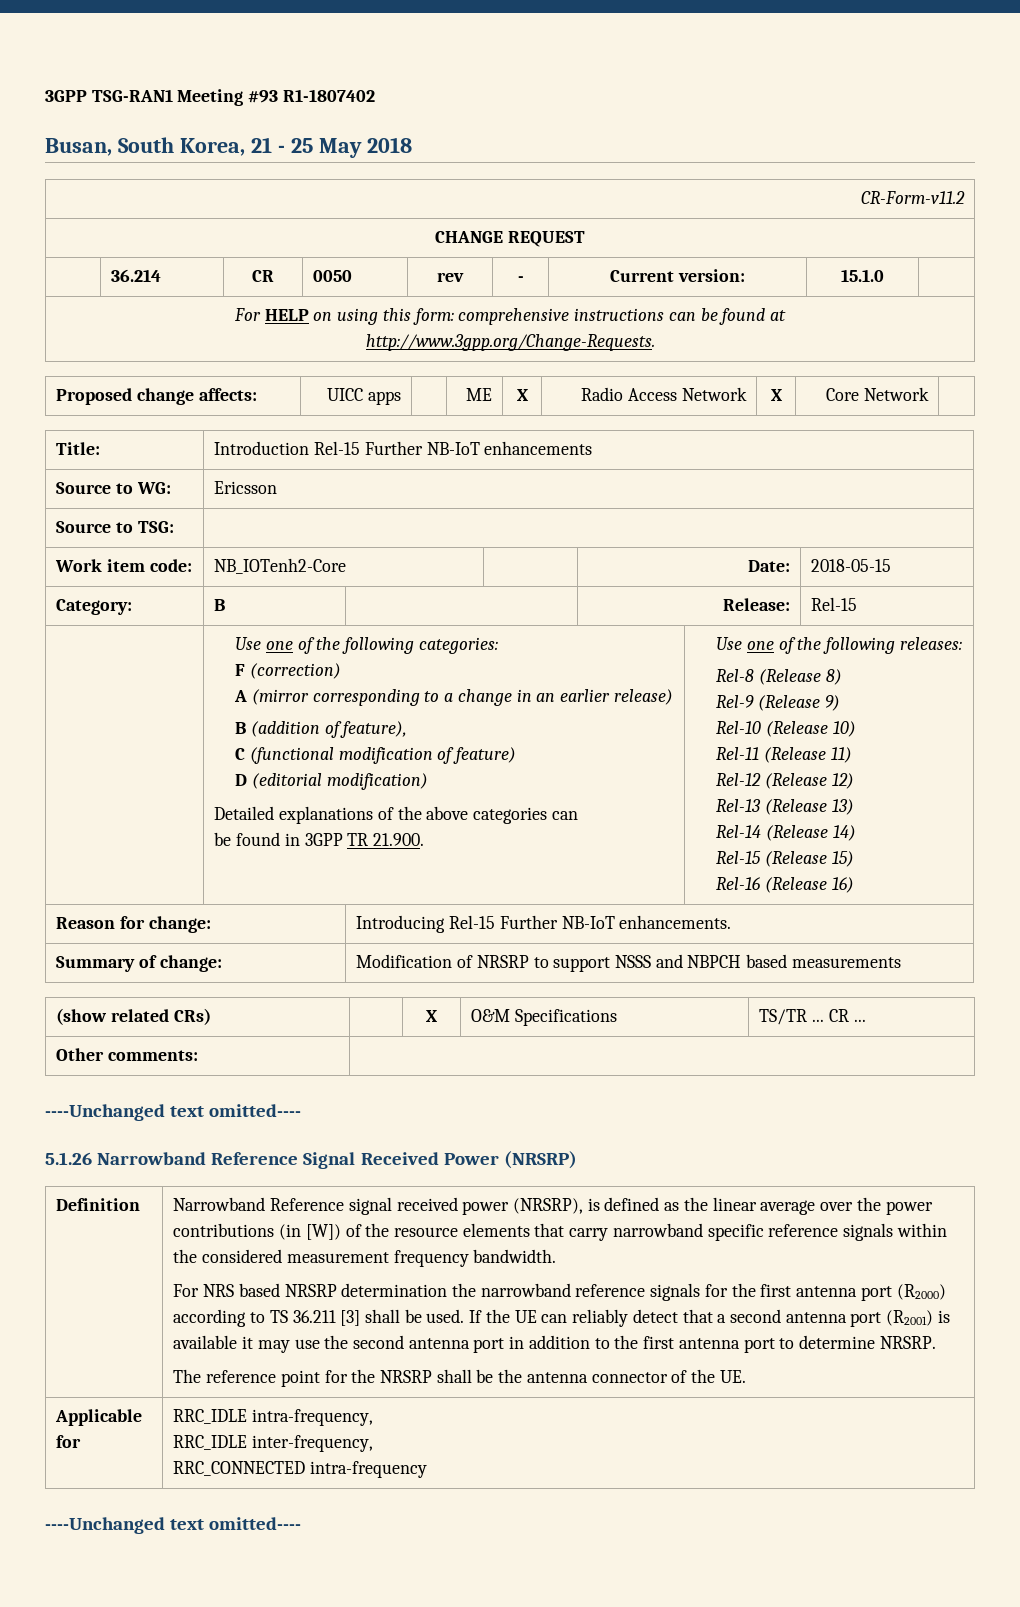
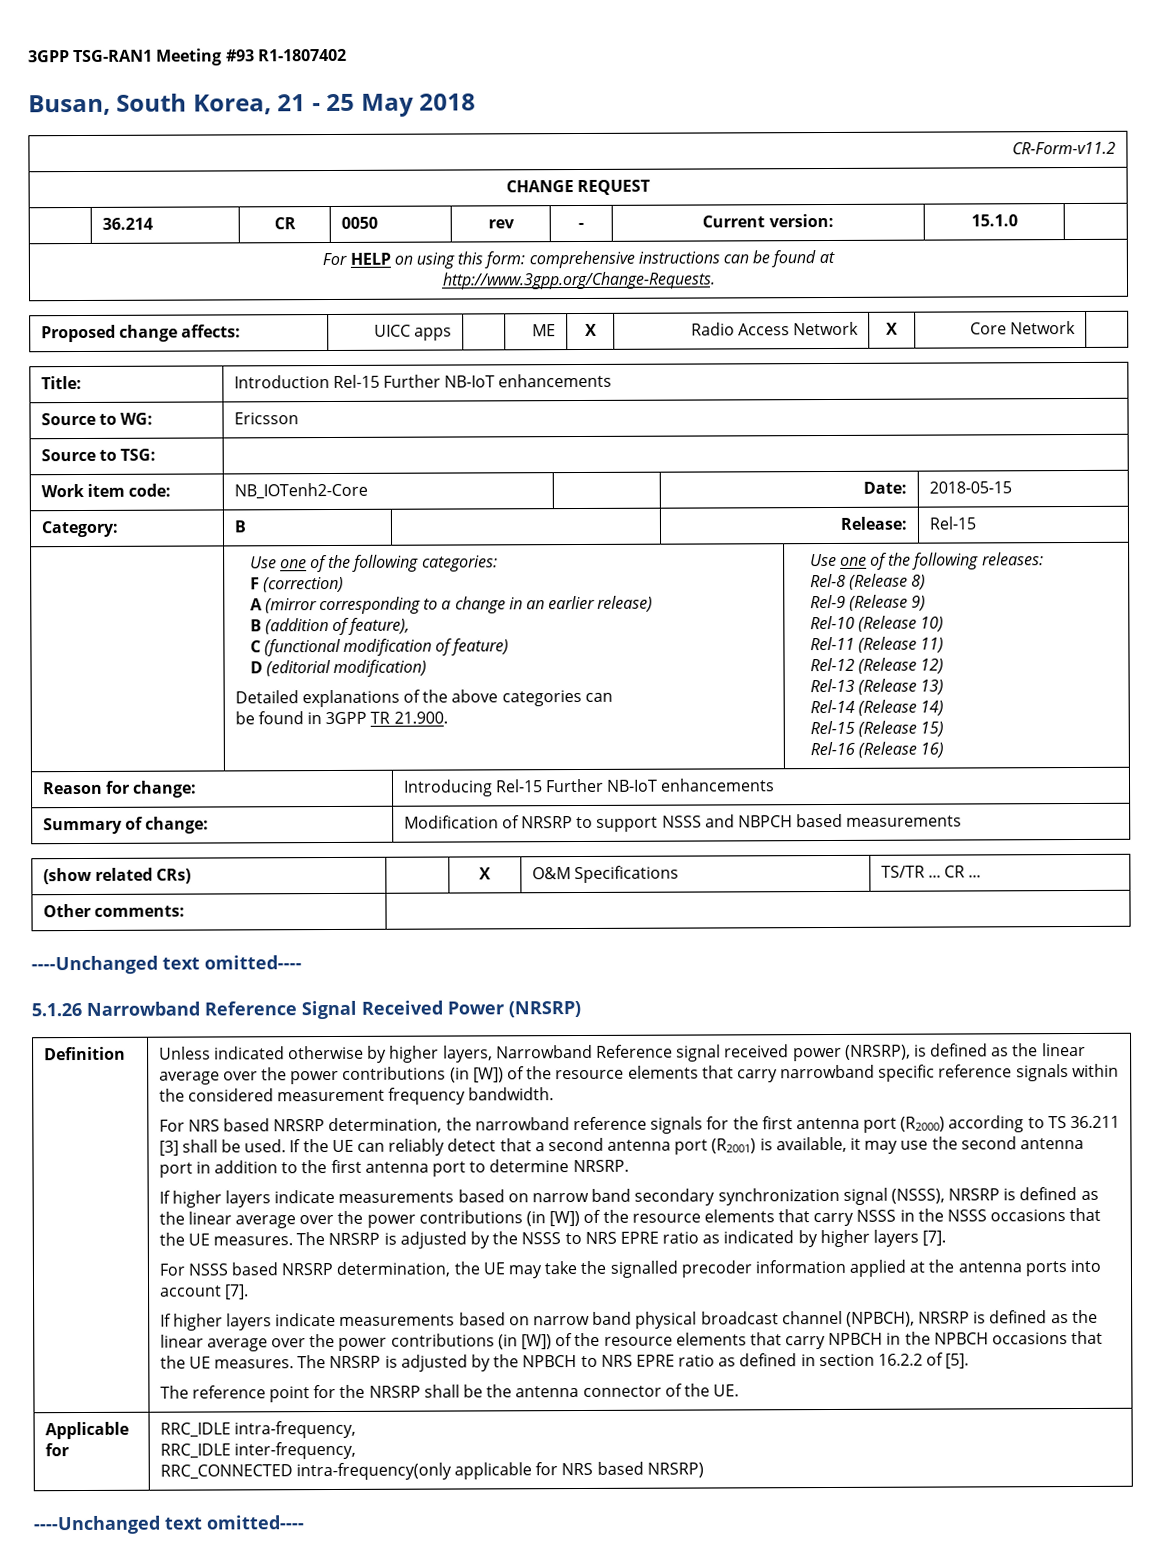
- Reason for change: | Introducing Rel-15 Further NB-IoT enhancements.
+ Reason for change: | Introducing Rel-15 Further NB-IoT enhancements
- Narrowband Reference signal received power (NRSRP), is defined as the linear average over the power contributions (in [W]) of the resource elements that carry narrowband specific reference signals within the considered measurement frequency bandwidth.
+ Unless indicated otherwise by higher layers, Narrowband Reference signal received power (NRSRP), is defined as the linear average over the power contributions (in [W]) of the resource elements that carry narrowband specific reference signals within the considered measurement frequency bandwidth.
- For NRS based NRSRP determination the narrowband reference signals for the first antenna port (R2000) according to TS 36.211 [3] shall be used.
+ For NRS based NRSRP determination, the narrowband reference signals for the first antenna port (R2000) according to TS 36.211 [3] shall be used.
- If the UE can reliably detect that a second antenna port (R2001) is available it may use the second antenna port in addition to the first antenna port to determine NRSRP.
+ If the UE can reliably detect that a second antenna port (R2001) is available, it may use the second antenna port in addition to the first antenna port to determine NRSRP.
+ If higher layers indicate measurements based on narrow band secondary synchronization signal (NSSS), NRSRP is defined as the linear average over the power contributions (in [W]) of the resource elements that carry NSSS in the NSSS occasions that the UE measures. The NRSRP is adjusted by the NSSS to NRS EPRE ratio as indicated by higher layers [7].
+ For NSSS based NRSRP determination, the UE may take the signalled precoder information applied at the antenna ports into account [7].
+ If higher layers indicate measurements based on narrow band physical broadcast channel (NPBCH), NRSRP is defined as the linear average over the power contributions (in [W]) of the resource elements that carry NPBCH in the NPBCH occasions that the UE measures. The NRSRP is adjusted by the NPBCH to NRS EPRE ratio as defined in section 16.2.2 of [5].
  Applicable for | RRC_IDLE intra-frequency,
  RRC_IDLE inter-frequency,
- RRC_CONNECTED intra-frequency
+ RRC_CONNECTED intra-frequency(only applicable for NRS based NRSRP)

